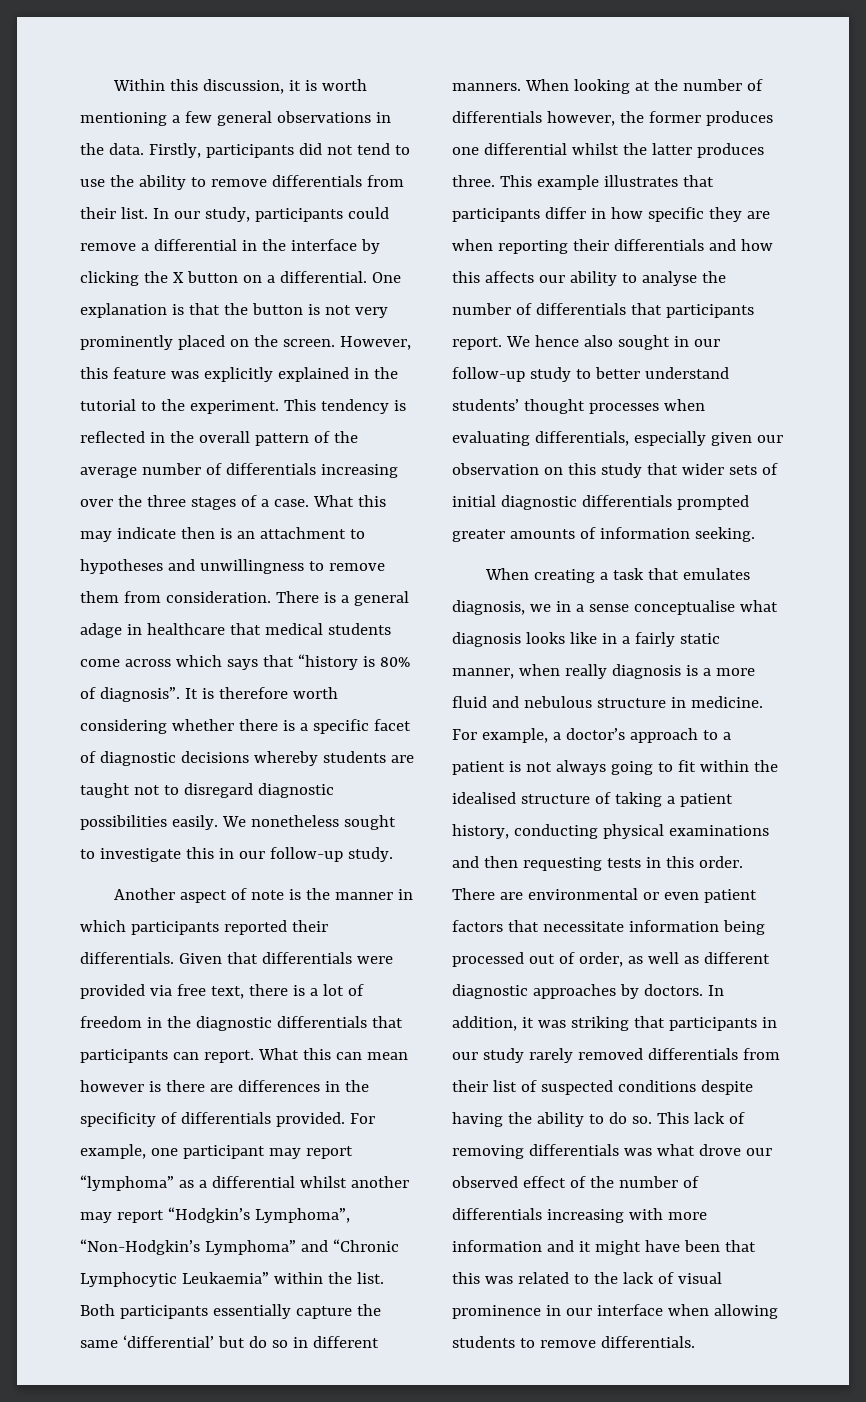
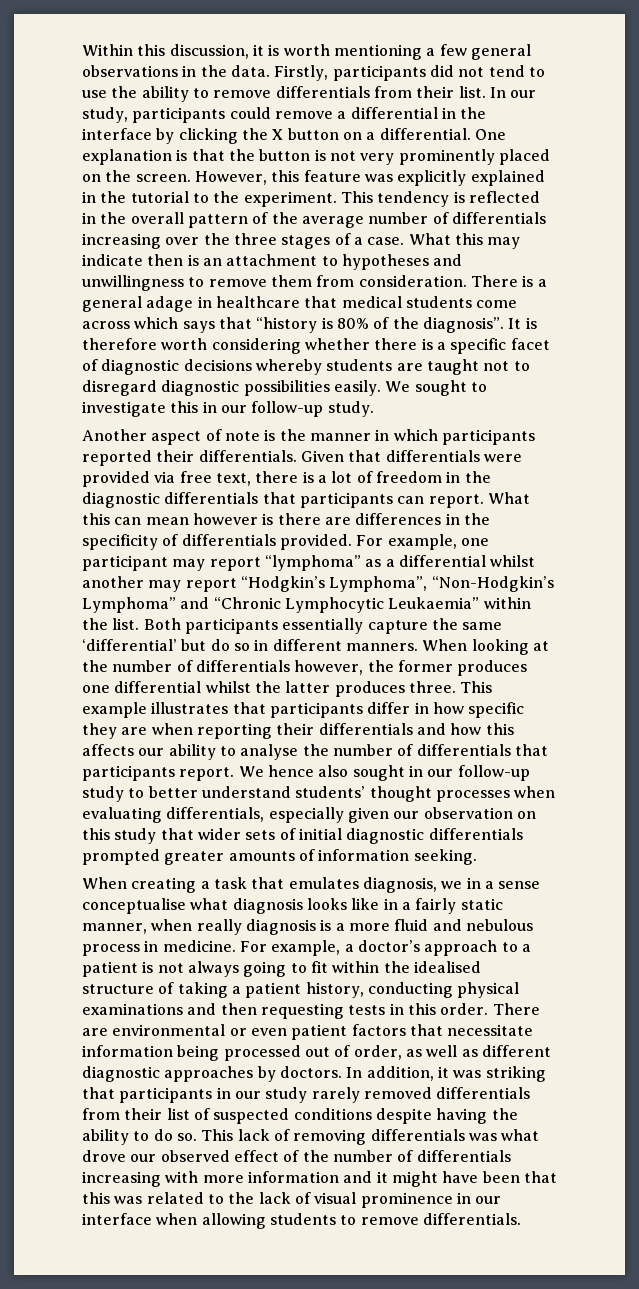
- There is a general adage in healthcare that medical students come across which says that “history is 80% of diagnosis”.
+ There is a general adage in healthcare that medical students come across which says that “history is 80% of the diagnosis”.
- We nonetheless sought to investigate this in our follow-up study.
+ We sought to investigate this in our follow-up study.
- When creating a task that emulates diagnosis, we in a sense conceptualise what diagnosis looks like in a fairly static manner, when really diagnosis is a more fluid and nebulous structure in medicine.
+ When creating a task that emulates diagnosis, we in a sense conceptualise what diagnosis looks like in a fairly static manner, when really diagnosis is a more fluid and nebulous process in medicine.

